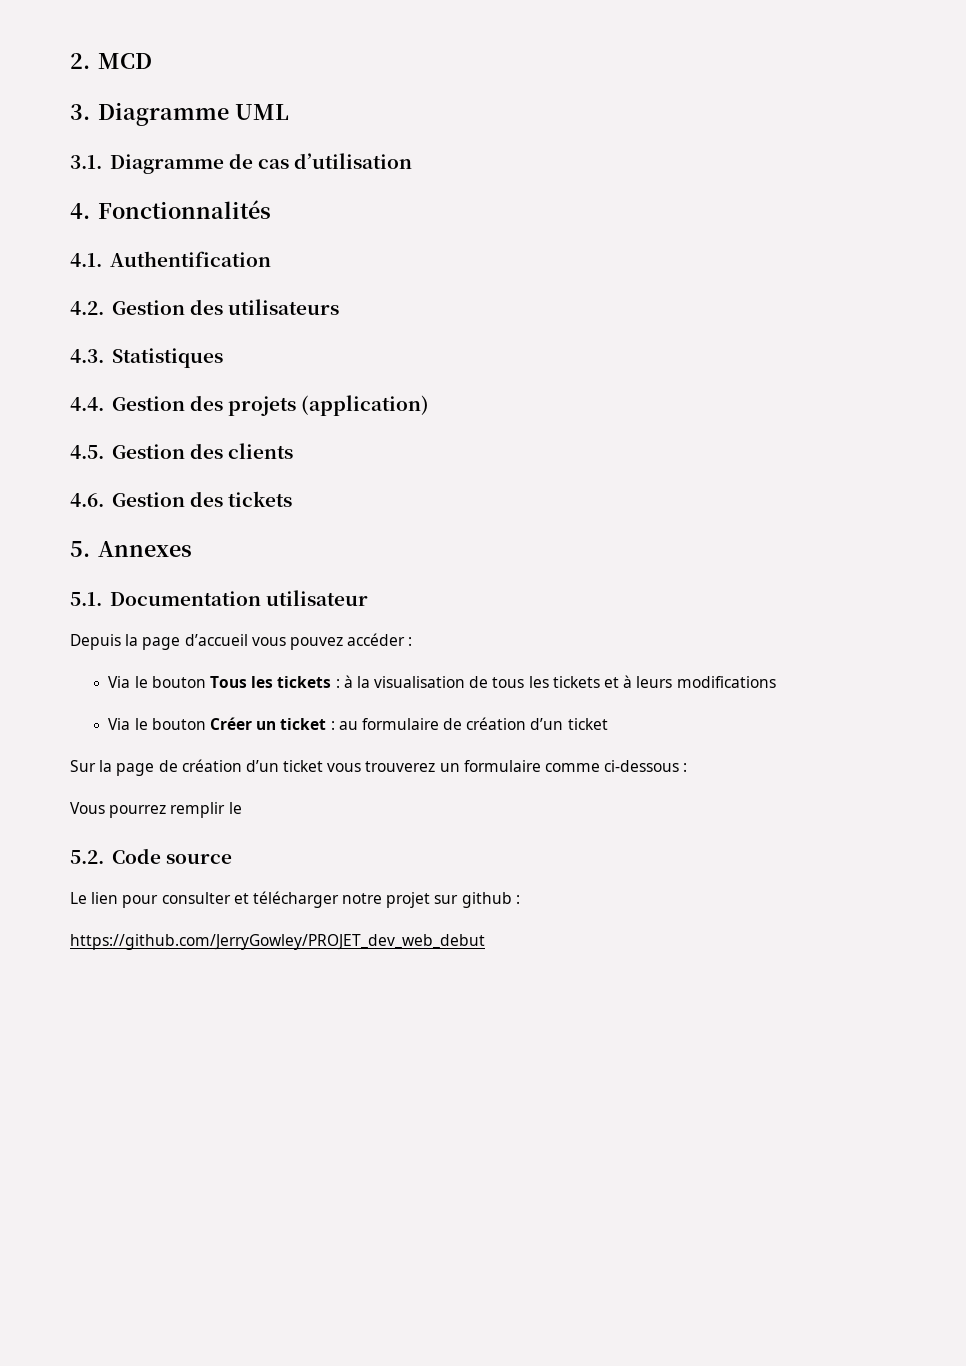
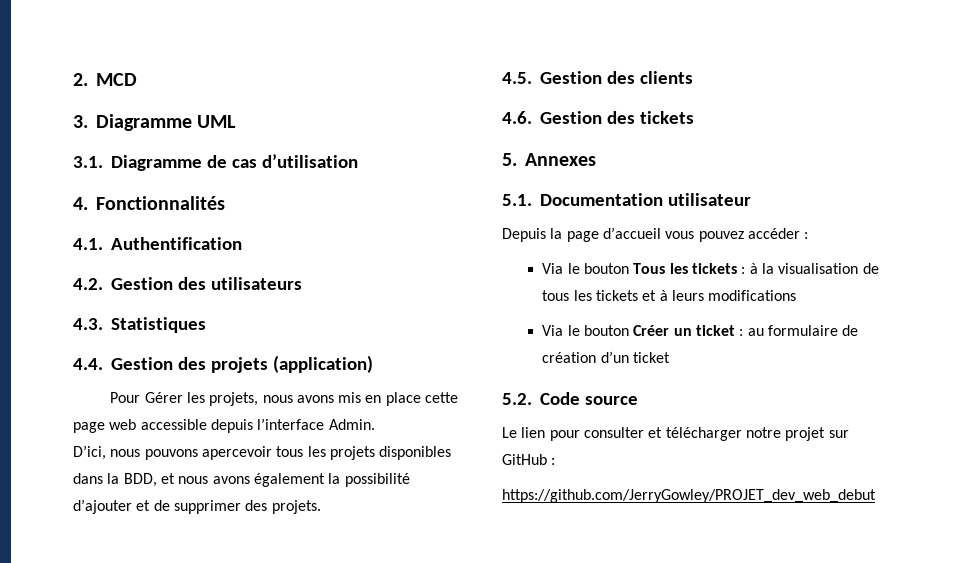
+ Pour Gérer les projets, nous avons mis en place cette page web accessible depuis l’interface Admin.
+ D’ici, nous pouvons apercevoir tous les projets disponibles dans la BDD, et nous avons également la possibilité d’ajouter et de supprimer des projets.
- Sur la page de création d’un ticket vous trouverez un formulaire comme ci-dessous :
- Vous pourrez remplir le
- Le lien pour consulter et télécharger notre projet sur github :
+ Le lien pour consulter et télécharger notre projet sur GitHub :

